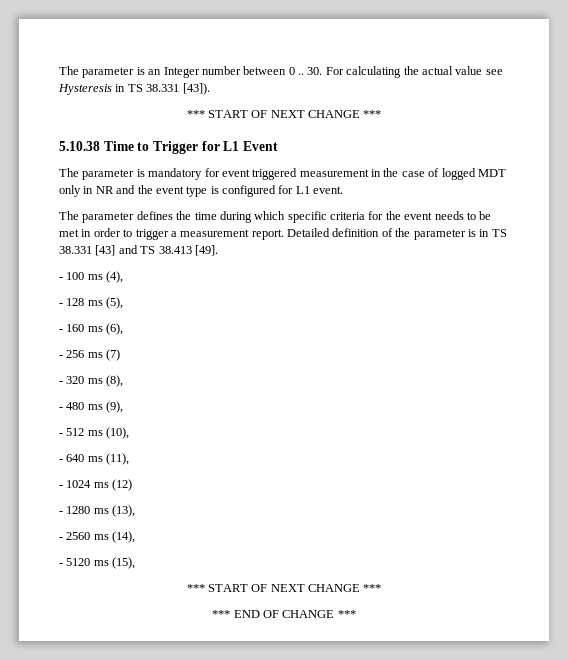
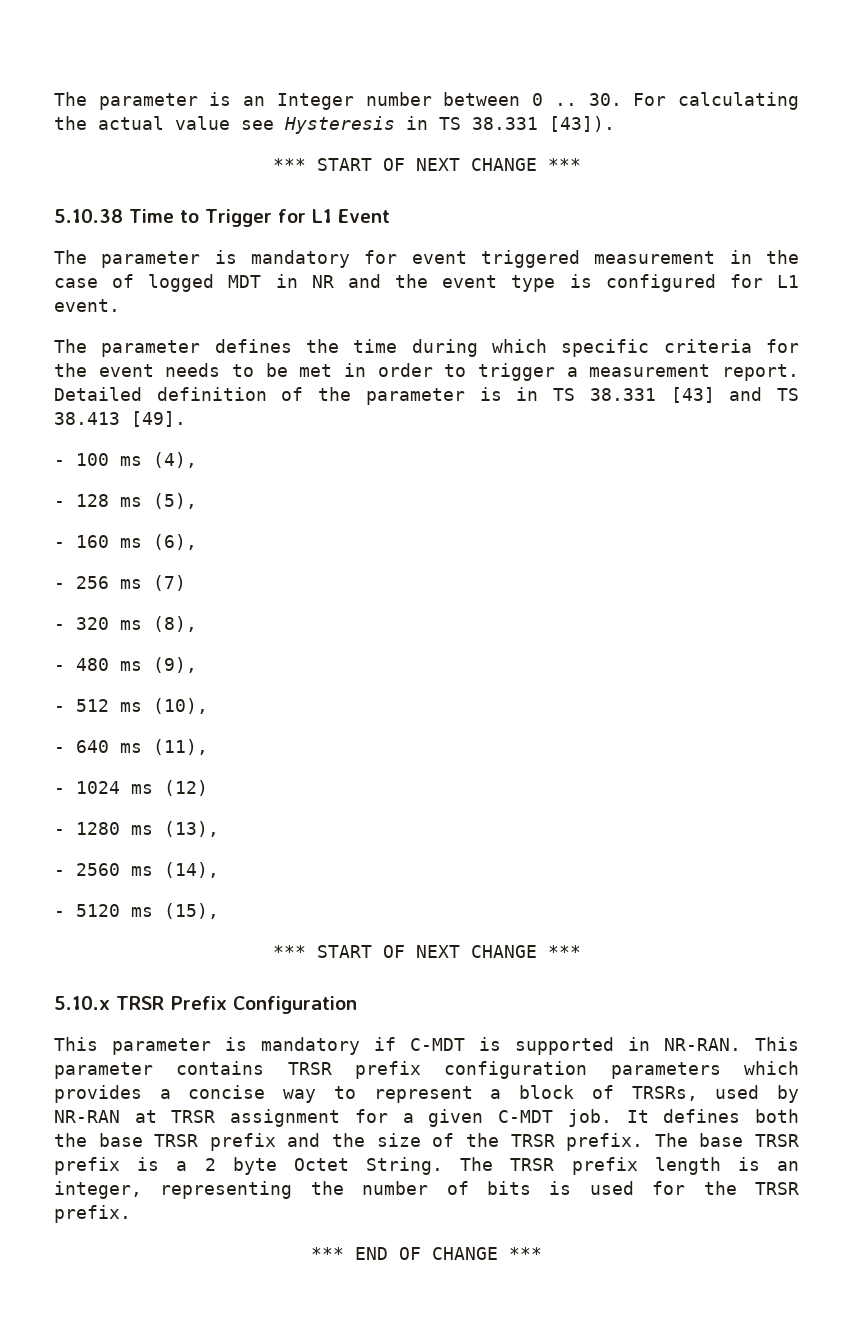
- The parameter is mandatory for event triggered measurement in the case of logged MDT only in NR and the event type is configured for L1 event.
+ The parameter is mandatory for event triggered measurement in the case of logged MDT in NR and the event type is configured for L1 event.
+ 5.10.x TRSR Prefix Configuration
+ This parameter is mandatory if C-MDT is supported in NR-RAN. This parameter contains TRSR prefix configuration parameters which provides a concise way to represent a block of TRSRs, used by NR-RAN at TRSR assignment for a given C-MDT job. It defines both the base TRSR prefix and the size of the TRSR prefix. The base TRSR prefix is a 2 byte Octet String. The TRSR prefix length is an integer, representing the number of bits is used for the TRSR prefix.

